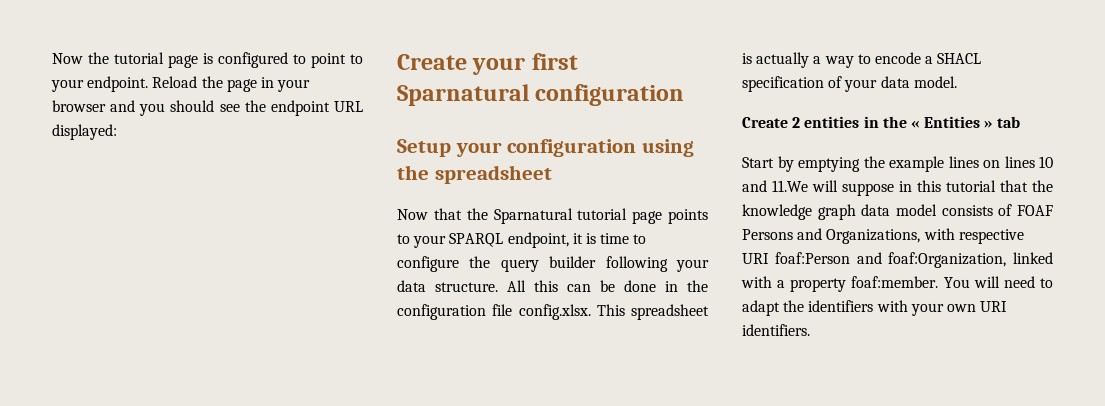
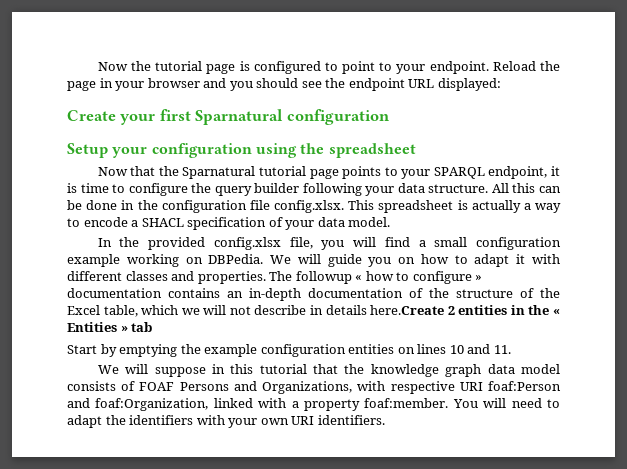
- Create 2 entities in the « Entities » tab
+ In the provided config.xlsx file, you will find a small configuration example working on DBPedia. We will guide you on how to adapt it with different classes and properties. The followup « how to configure » documentation contains an in-depth documentation of the structure of the Excel table, which we will not describe in details here.Create 2 entities in the « Entities » tab
- Start by emptying the example lines on lines 10 and 11.We will suppose in this tutorial that the knowledge graph data model consists of FOAF Persons and Organizations, with respective URI foaf:Person and foaf:Organization, linked with a property foaf:member.
+ Start by emptying the example configuration entities on lines 10 and 11.
+ We will suppose in this tutorial that the knowledge graph data model consists of FOAF Persons and Organizations, with respective URI foaf:Person and foaf:Organization, linked with a property foaf:member.

